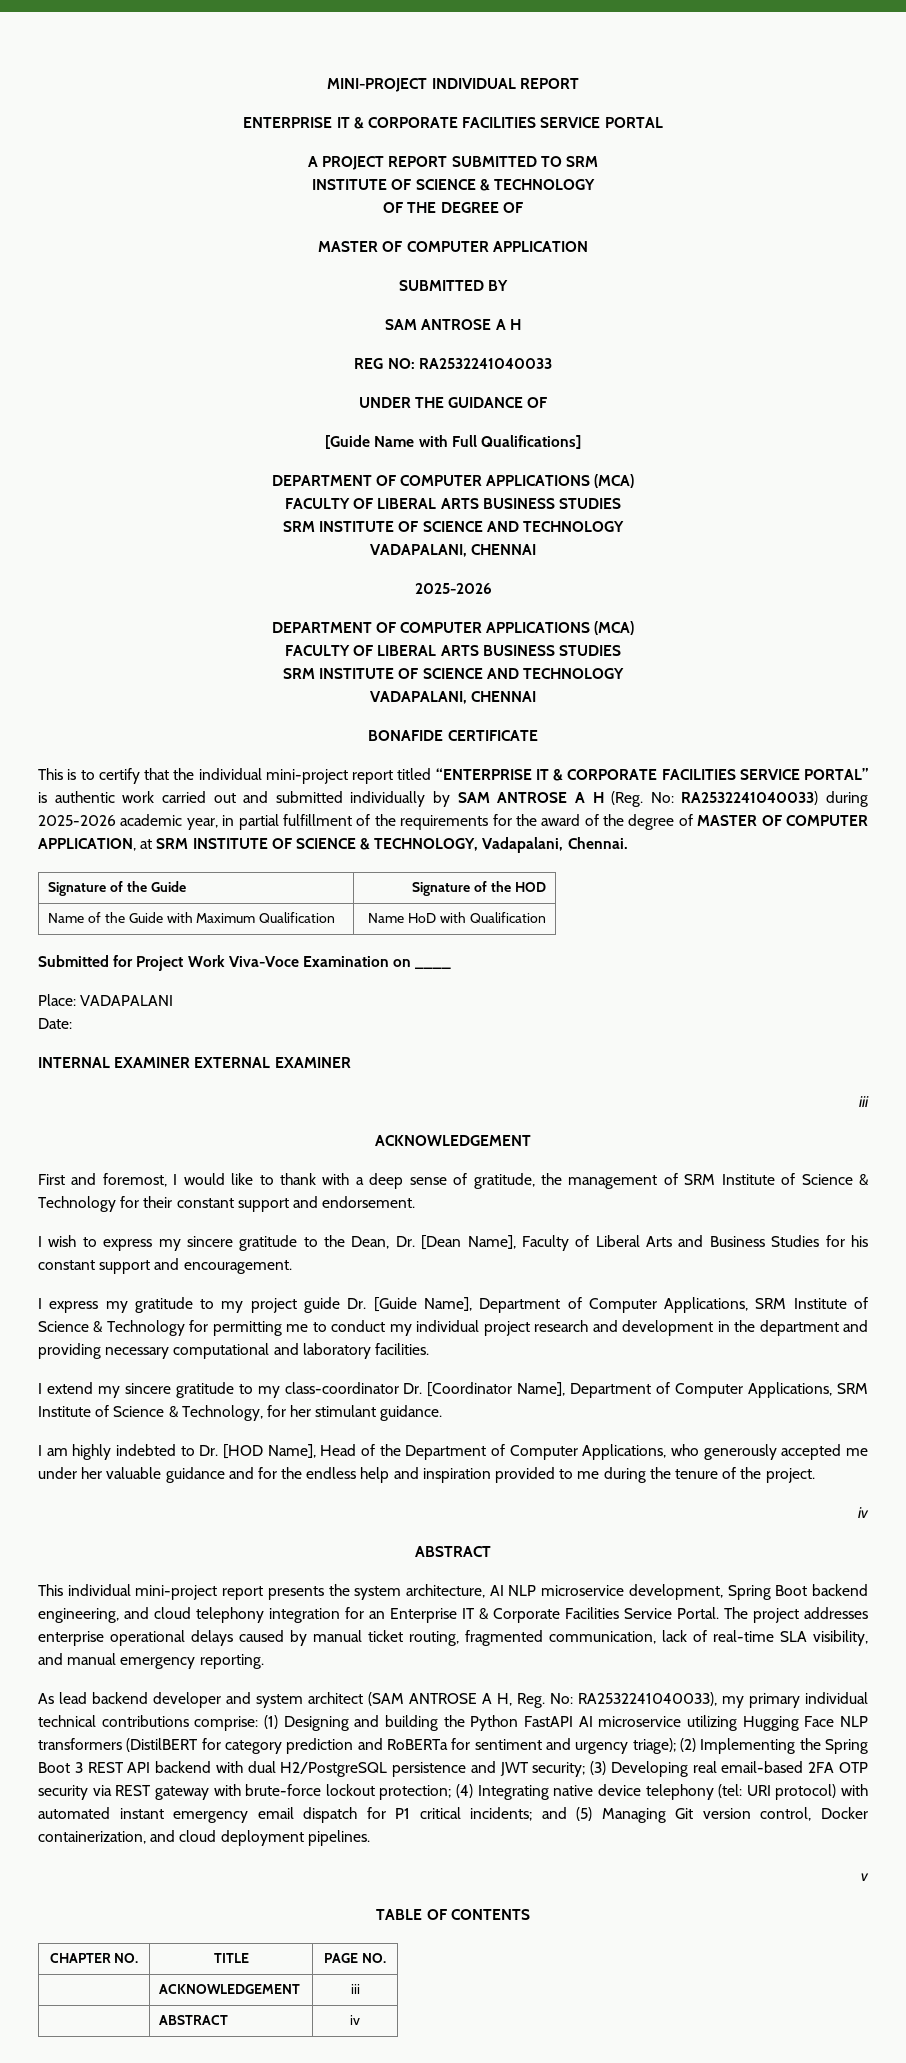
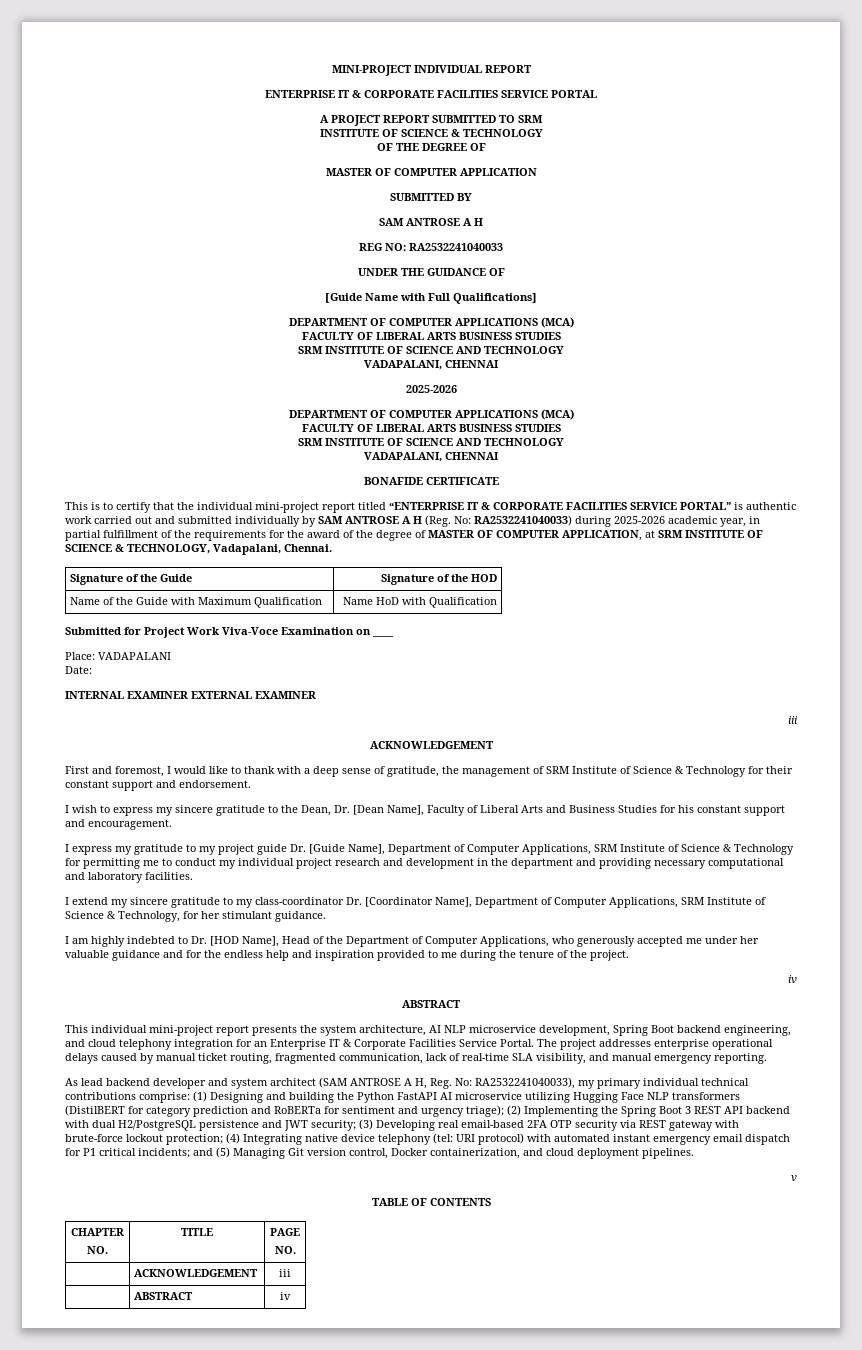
- CHAPTER NO. | TITLE | PAGE NO.
+ CHAPTER
+ NO. | TITLE | PAGE
+ NO.

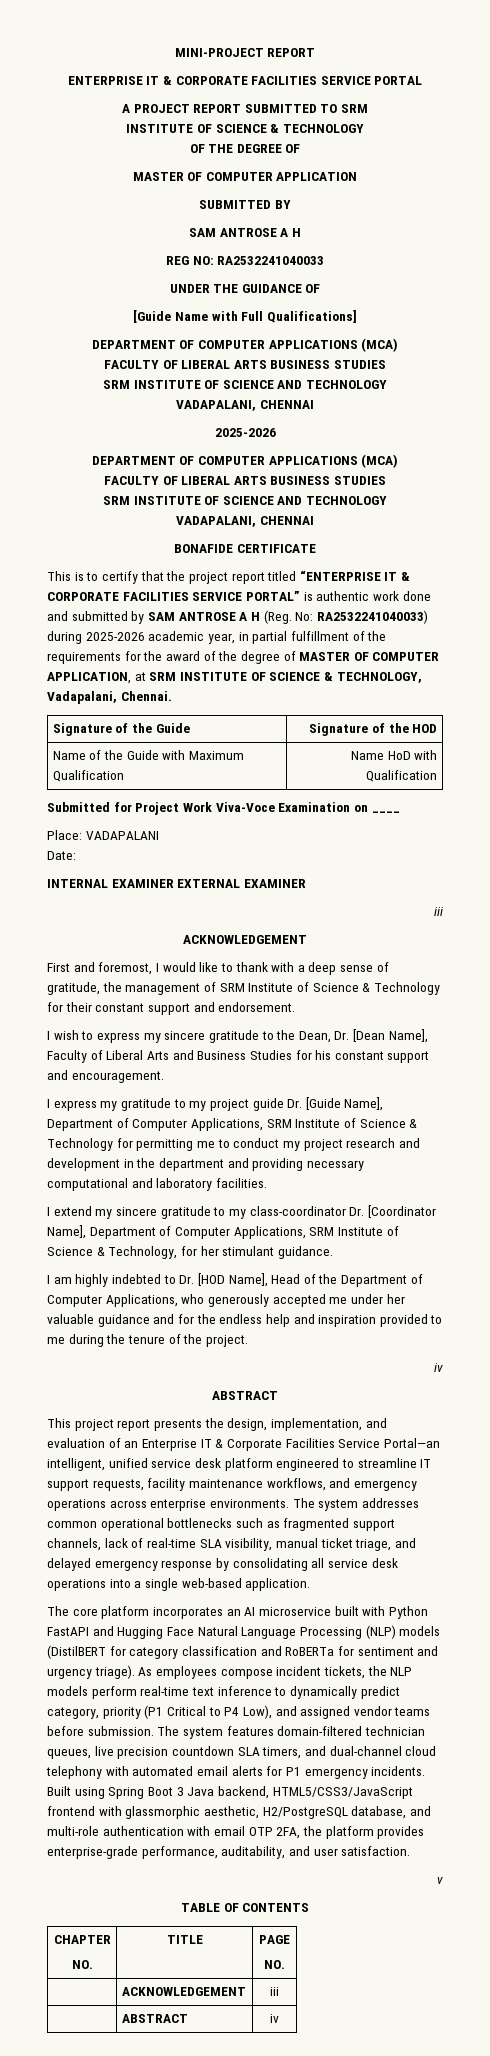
- MINI-PROJECT INDIVIDUAL REPORT
+ MINI-PROJECT REPORT
- This is to certify that the individual mini-project report titled “ENTERPRISE IT & CORPORATE FACILITIES SERVICE PORTAL” is authentic work carried out and submitted individually by SAM ANTROSE A H (Reg. No: RA2532241040033) during 2025-2026 academic year, in partial fulfillment of the requirements for the award of the degree of MASTER OF COMPUTER APPLICATION, at SRM INSTITUTE OF SCIENCE & TECHNOLOGY, Vadapalani, Chennai.
+ This is to certify that the project report titled “ENTERPRISE IT & CORPORATE FACILITIES SERVICE PORTAL” is authentic work done and submitted by SAM ANTROSE A H (Reg. No: RA2532241040033) during 2025-2026 academic year, in partial fulfillment of the requirements for the award of the degree of MASTER OF COMPUTER APPLICATION, at SRM INSTITUTE OF SCIENCE & TECHNOLOGY, Vadapalani, Chennai.
- I express my gratitude to my project guide Dr. [Guide Name], Department of Computer Applications, SRM Institute of Science & Technology for permitting me to conduct my individual project research and development in the department and providing necessary computational and laboratory facilities.
+ I express my gratitude to my project guide Dr. [Guide Name], Department of Computer Applications, SRM Institute of Science & Technology for permitting me to conduct my project research and development in the department and providing necessary computational and laboratory facilities.
- This individual mini-project report presents the system architecture, AI NLP microservice development, Spring Boot backend engineering, and cloud telephony integration for an Enterprise IT & Corporate Facilities Service Portal. The project addresses enterprise operational delays caused by manual ticket routing, fragmented communication, lack of real-time SLA visibility, and manual emergency reporting.
- As lead backend developer and system architect (SAM ANTROSE A H, Reg. No: RA2532241040033), my primary individual technical contributions comprise: (1) Designing and building the Python FastAPI AI microservice utilizing Hugging Face NLP transformers (DistilBERT for category prediction and RoBERTa for sentiment and urgency triage); (2) Implementing the Spring Boot 3 REST API backend with dual H2/PostgreSQL persistence and JWT security; (3) Developing real email-based 2FA OTP security via REST gateway with brute-force lockout protection; (4) Integrating native device telephony (tel: URI protocol) with automated instant emergency email dispatch for P1 critical incidents; and (5) Managing Git version control, Docker containerization, and cloud deployment pipelines.
+ This project report presents the design, implementation, and evaluation of an Enterprise IT & Corporate Facilities Service Portal—an intelligent, unified service desk platform engineered to streamline IT support requests, facility maintenance workflows, and emergency operations across enterprise environments. The system addresses common operational bottlenecks such as fragmented support channels, lack of real-time SLA visibility, manual ticket triage, and delayed emergency response by consolidating all service desk operations into a single web-based application.
+ The core platform incorporates an AI microservice built with Python FastAPI and Hugging Face Natural Language Processing (NLP) models (DistilBERT for category classification and RoBERTa for sentiment and urgency triage). As employees compose incident tickets, the NLP models perform real-time text inference to dynamically predict category, priority (P1 Critical to P4 Low), and assigned vendor teams before submission. The system features domain-filtered technician queues, live precision countdown SLA timers, and dual-channel cloud telephony with automated email alerts for P1 emergency incidents. Built using Spring Boot 3 Java backend, HTML5/CSS3/JavaScript frontend with glassmorphic aesthetic, H2/PostgreSQL database, and multi-role authentication with email OTP 2FA, the platform provides enterprise-grade performance, auditability, and user satisfaction.

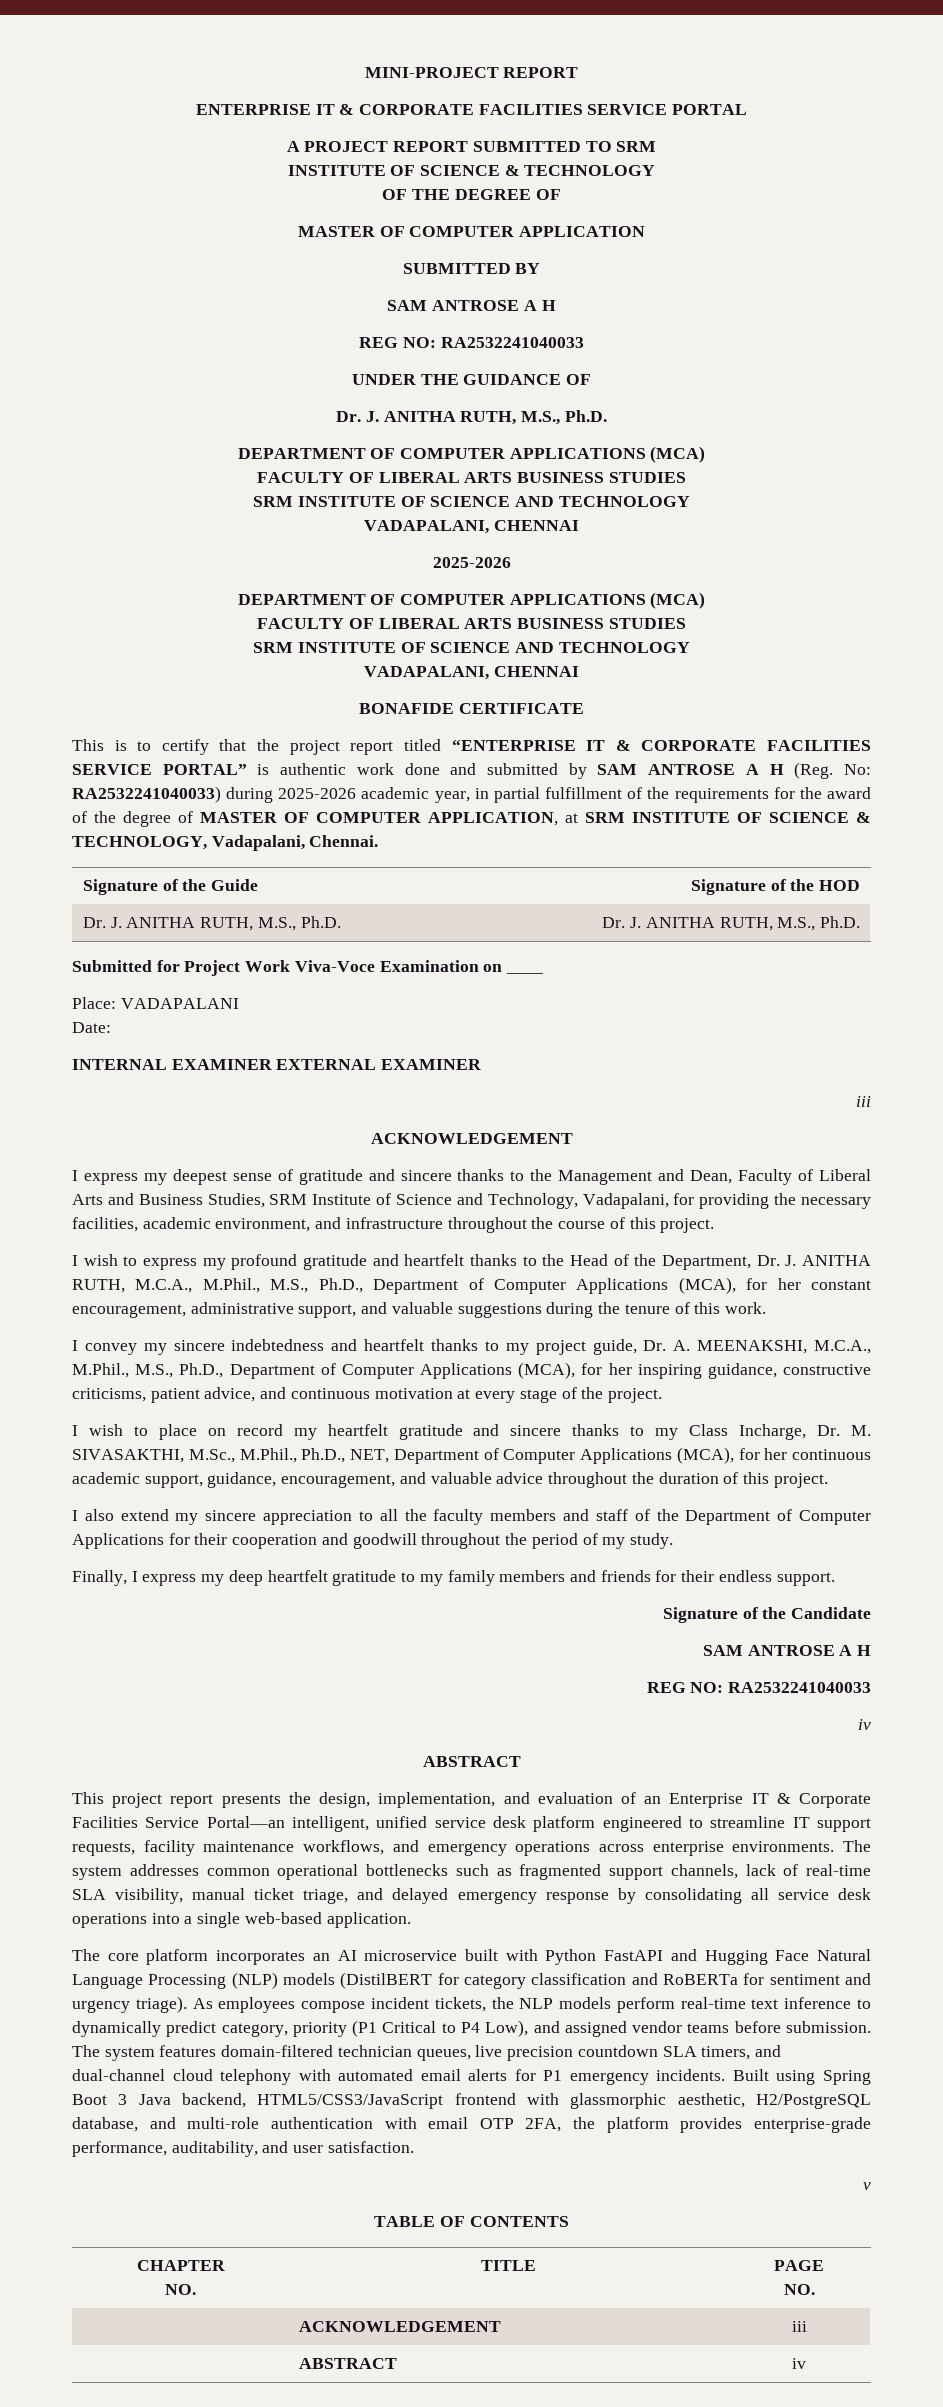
  UNDER THE GUIDANCE OF
- [Guide Name with Full Qualifications]
+ Dr. J. ANITHA RUTH, M.S., Ph.D.
- Name of the Guide with Maximum Qualification | Name HoD with Qualification
+ Dr. J. ANITHA RUTH, M.S., Ph.D. | Dr. J. ANITHA RUTH, M.S., Ph.D.
- First and foremost, I would like to thank with a deep sense of gratitude, the management of SRM Institute of Science & Technology for their constant support and endorsement.
+ I express my deepest sense of gratitude and sincere thanks to the Management and Dean, Faculty of Liberal Arts and Business Studies, SRM Institute of Science and Technology, Vadapalani, for providing the necessary facilities, academic environment, and infrastructure throughout the course of this project.
- I wish to express my sincere gratitude to the Dean, Dr. [Dean Name], Faculty of Liberal Arts and Business Studies for his constant support and encouragement.
- I express my gratitude to my project guide Dr. [Guide Name], Department of Computer Applications, SRM Institute of Science & Technology for permitting me to conduct my project research and development in the department and providing necessary computational and laboratory facilities.
- I extend my sincere gratitude to my class-coordinator Dr. [Coordinator Name], Department of Computer Applications, SRM Institute of Science & Technology, for her stimulant guidance.
- I am highly indebted to Dr. [HOD Name], Head of the Department of Computer Applications, who generously accepted me under her valuable guidance and for the endless help and inspiration provided to me during the tenure of the project.
+ I wish to express my profound gratitude and heartfelt thanks to the Head of the Department, Dr. J. ANITHA RUTH, M.C.A., M.Phil., M.S., Ph.D., Department of Computer Applications (MCA), for her constant encouragement, administrative support, and valuable suggestions during the tenure of this work.
+ I convey my sincere indebtedness and heartfelt thanks to my project guide, Dr. A. MEENAKSHI, M.C.A., M.Phil., M.S., Ph.D., Department of Computer Applications (MCA), for her inspiring guidance, constructive criticisms, patient advice, and continuous motivation at every stage of the project.
+ I wish to place on record my heartfelt gratitude and sincere thanks to my Class Incharge, Dr. M. SIVASAKTHI, M.Sc., M.Phil., Ph.D., NET, Department of Computer Applications (MCA), for her continuous academic support, guidance, encouragement, and valuable advice throughout the duration of this project.
+ I also extend my sincere appreciation to all the faculty members and staff of the Department of Computer Applications for their cooperation and goodwill throughout the period of my study.
+ Finally, I express my deep heartfelt gratitude to my family members and friends for their endless support.
+ Signature of the Candidate
+ SAM ANTROSE A H
+ REG NO: RA2532241040033

